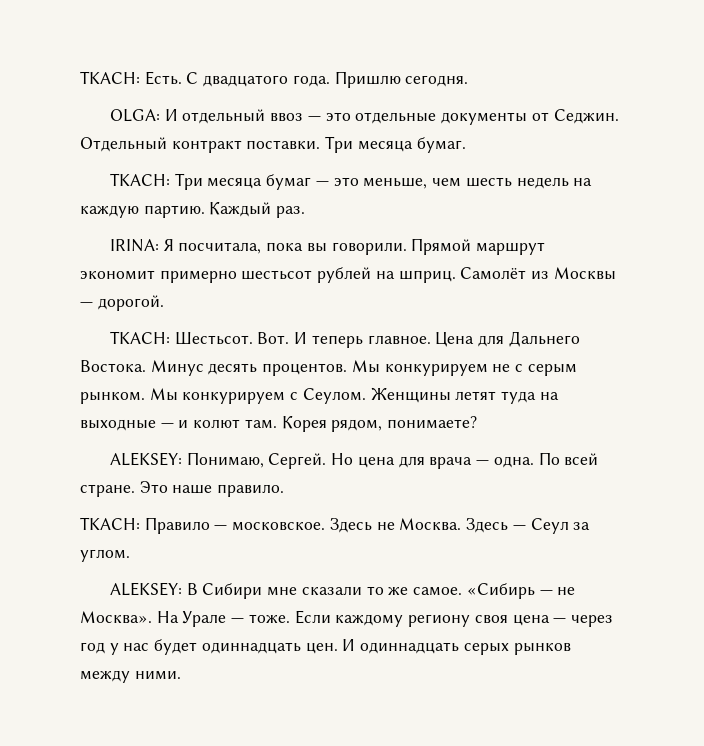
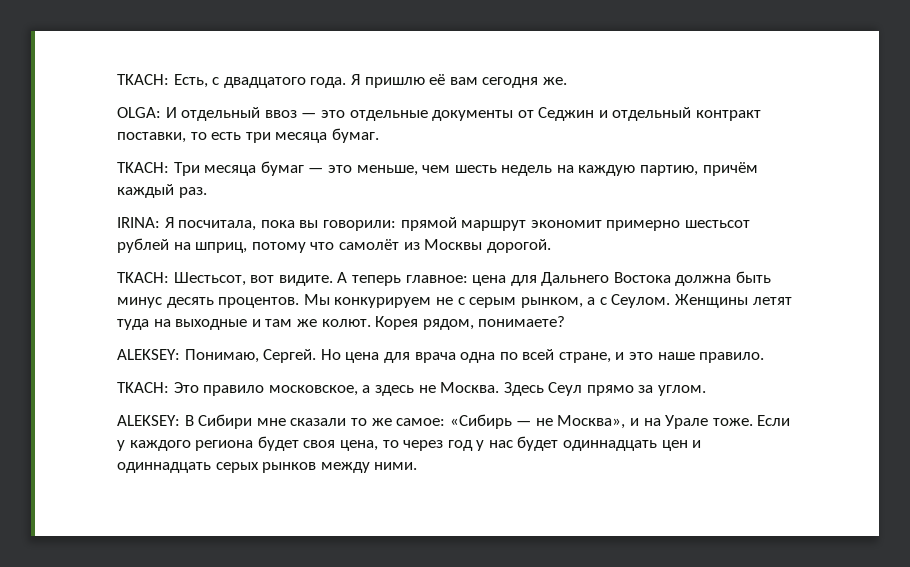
- TKACH: Есть. С двадцатого года. Пришлю сегодня.
+ TKACH: Есть, с двадцатого года. Я пришлю её вам сегодня же.
- OLGA: И отдельный ввоз — это отдельные документы от Седжин. Отдельный контракт поставки. Три месяца бумаг.
+ OLGA: И отдельный ввоз — это отдельные документы от Седжин и отдельный контракт поставки, то есть три месяца бумаг.
- TKACH: Три месяца бумаг — это меньше, чем шесть недель на каждую партию. Каждый раз.
+ TKACH: Три месяца бумаг — это меньше, чем шесть недель на каждую партию, причём каждый раз.
- IRINA: Я посчитала, пока вы говорили. Прямой маршрут экономит примерно шестьсот рублей на шприц. Самолёт из Москвы — дорогой.
+ IRINA: Я посчитала, пока вы говорили: прямой маршрут экономит примерно шестьсот рублей на шприц, потому что самолёт из Москвы дорогой.
- TKACH: Шестьсот. Вот. И теперь главное. Цена для Дальнего Востока. Минус десять процентов.
+ TKACH: Шестьсот, вот видите. А теперь главное: цена для Дальнего Востока должна быть минус десять процентов.
- Мы конкурируем не с серым рынком. Мы конкурируем с Сеулом.
+ Мы конкурируем не с серым рынком, а с Сеулом.
- Женщины летят туда на выходные — и колют там.
+ Женщины летят туда на выходные и там же колют.
- Но цена для врача — одна. По всей стране. Это наше правило.
- TKACH: Правило — московское. Здесь не Москва.
+ Но цена для врача одна по всей стране, и это наше правило.
+ TKACH: Это правило московское, а здесь не Москва.
- Здесь — Сеул за углом.
+ Здесь Сеул прямо за углом.
- ALEKSEY: В Сибири мне сказали то же самое. «Сибирь — не Москва». На Урале — тоже. Если каждому региону своя цена — через год у нас будет одиннадцать цен. И одиннадцать серых рынков между ними.
+ ALEKSEY: В Сибири мне сказали то же самое: «Сибирь — не Москва», и на Урале тоже. Если у каждого региона будет своя цена, то через год у нас будет одиннадцать цен и одиннадцать серых рынков между ними.

